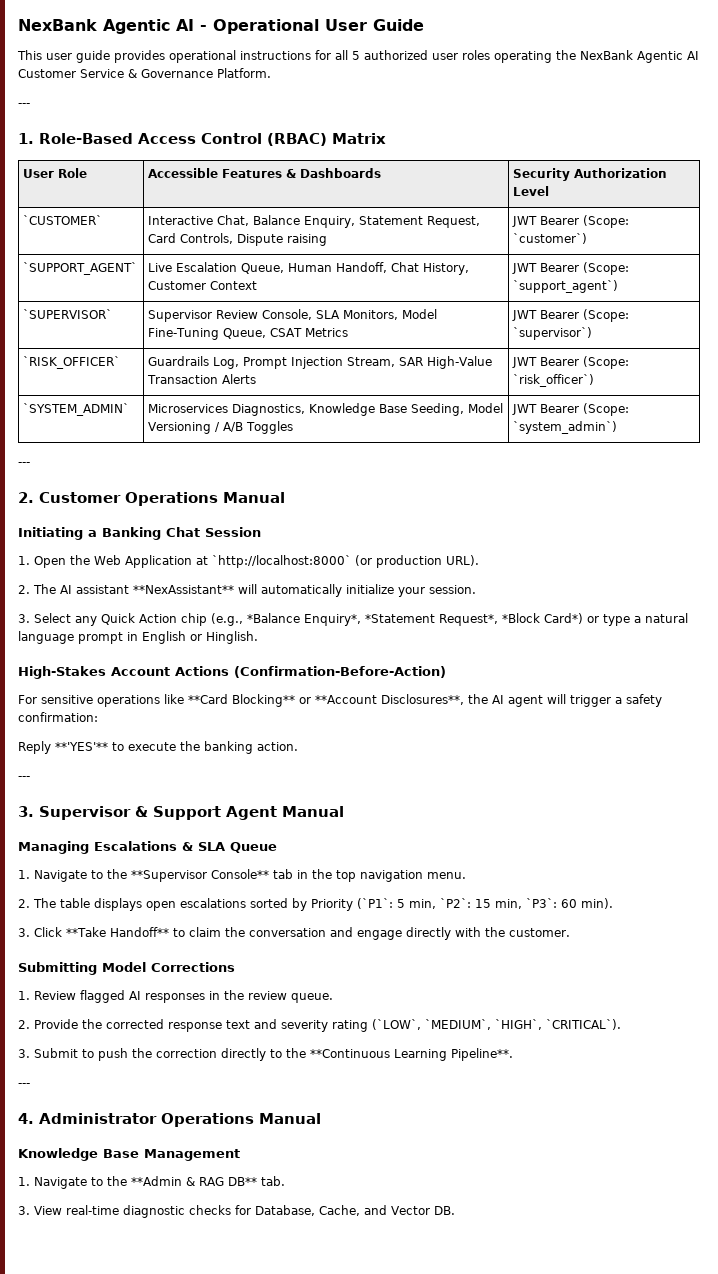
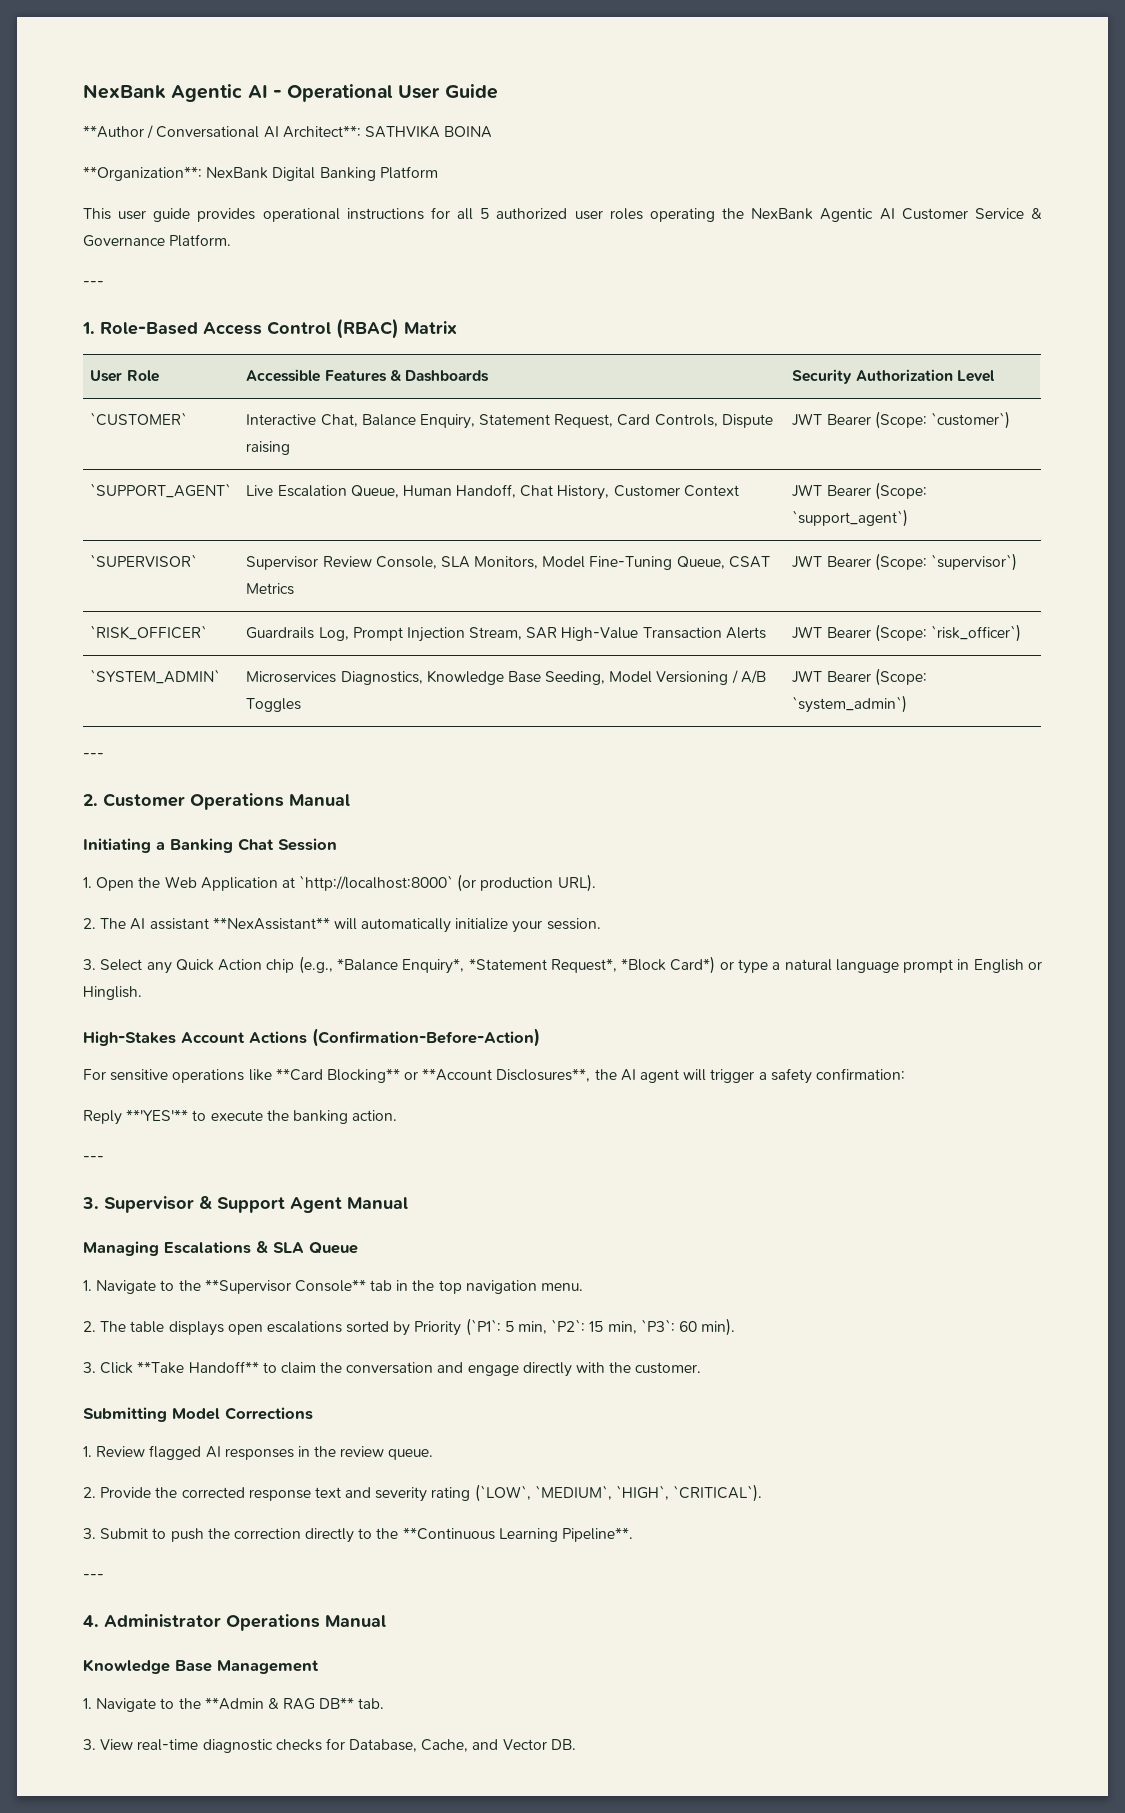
+ **Author / Conversational AI Architect**: SATHVIKA BOINA
+ **Organization**: NexBank Digital Banking Platform

